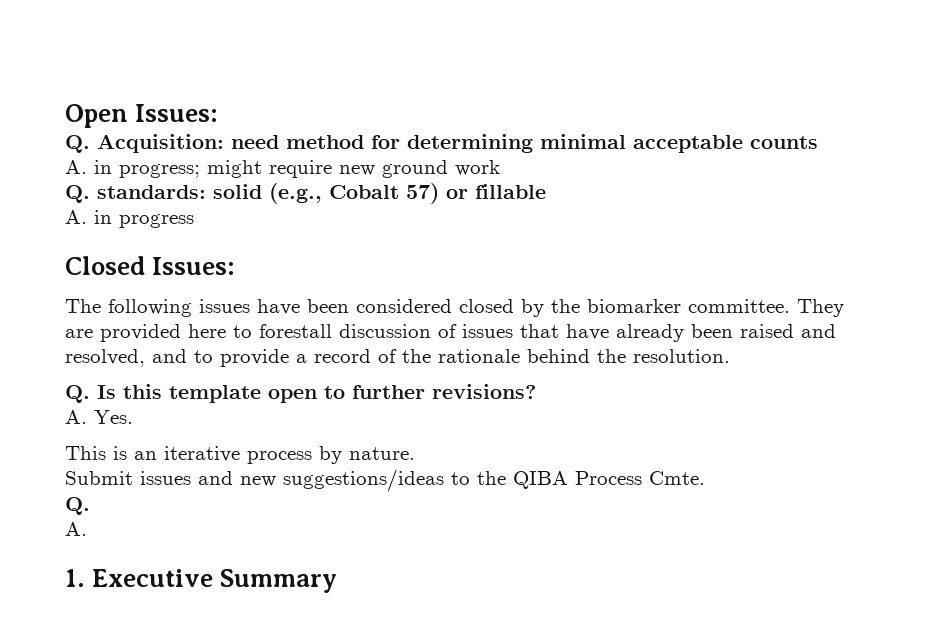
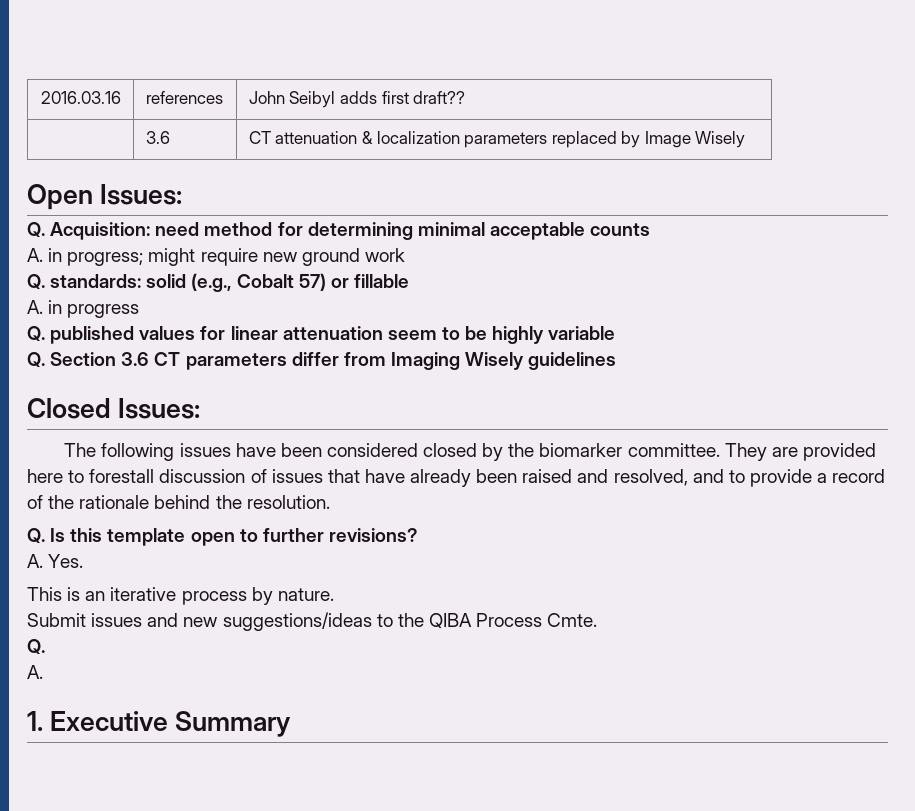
+ 2016.03.16 | references | John Seibyl adds first draft??
+ | 3.6 | CT attenuation & localization parameters replaced by Image Wisely
+ Q. published values for linear attenuation seem to be highly variable
+ Q. Section 3.6 CT parameters differ from Imaging Wisely guidelines

